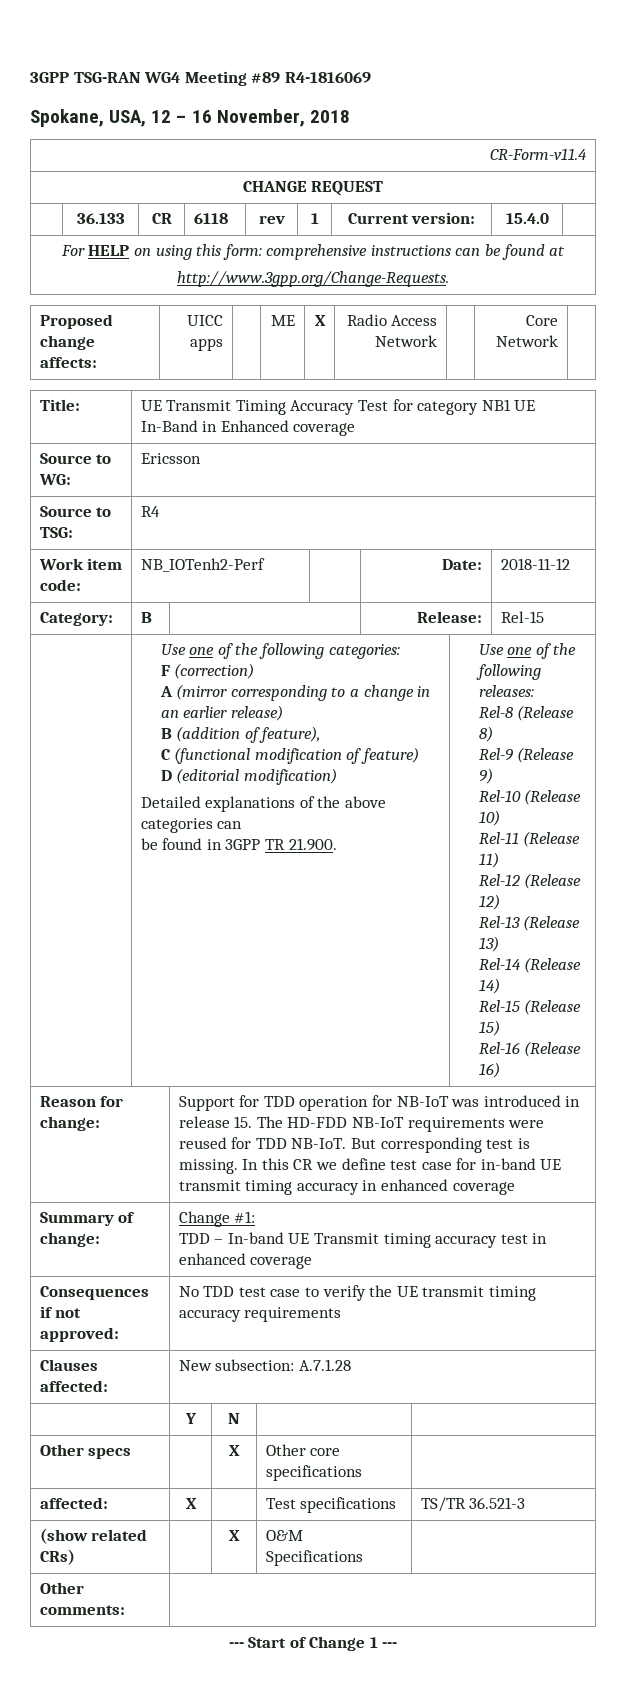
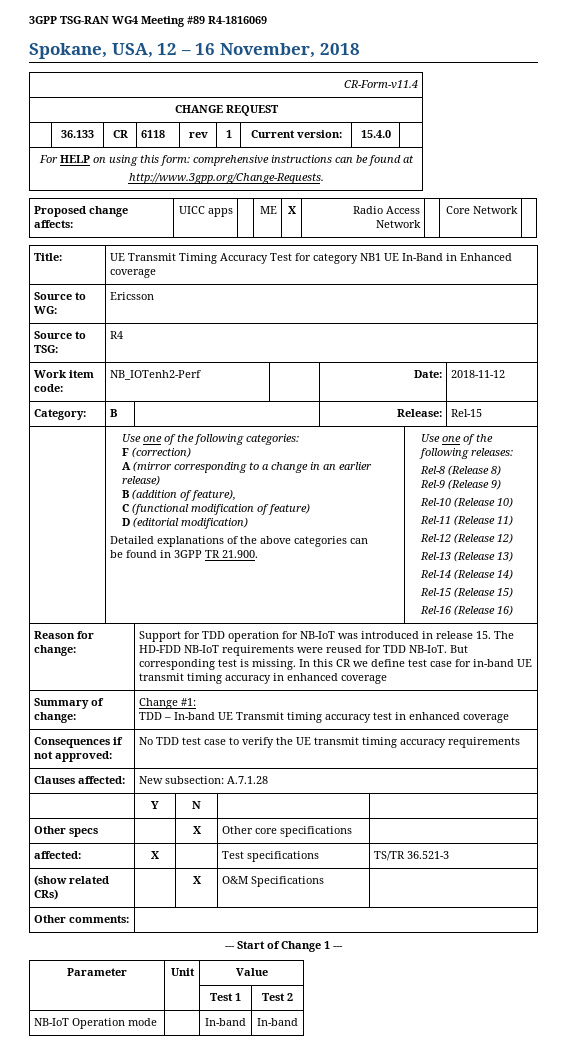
+ Parameter | Unit | Value
+ | | Test 1 | Test 2
+ NB-IoT Operation mode | | In-band | In-band

